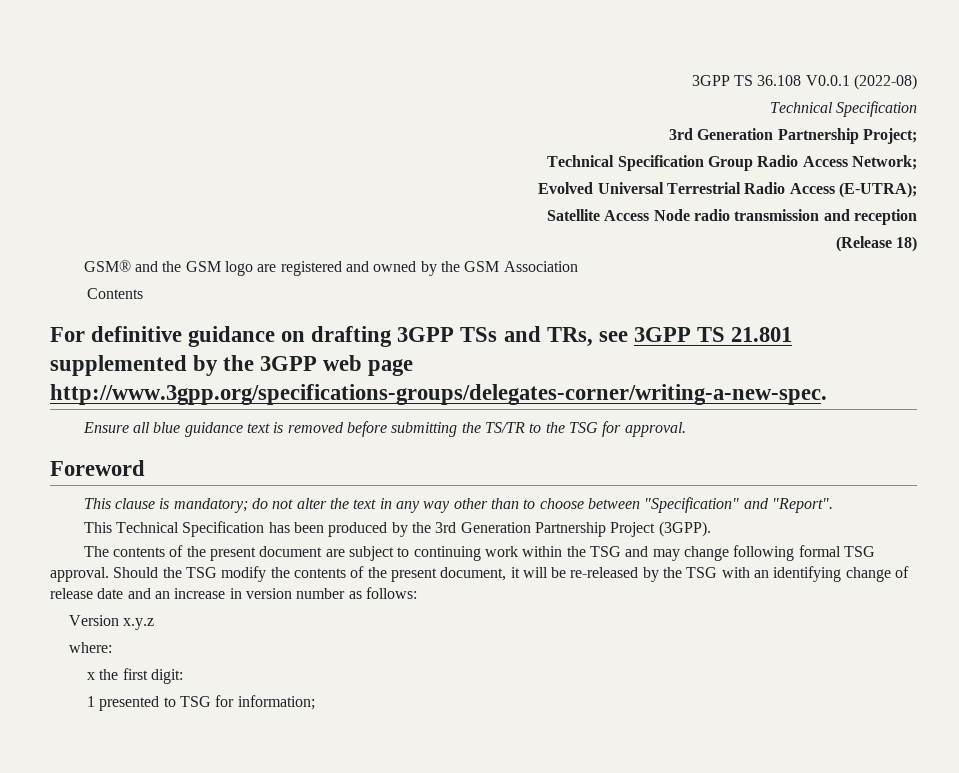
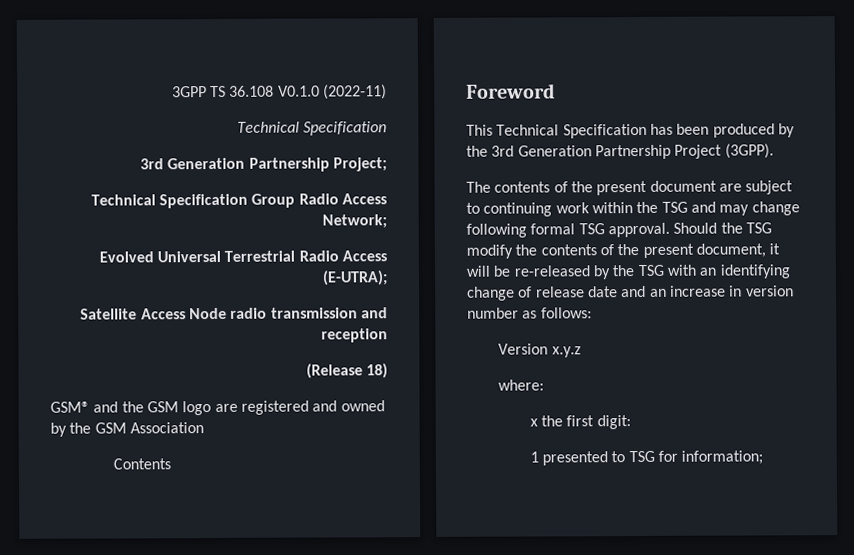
- 3GPP TS 36.108 V0.0.1 (2022-08)
+ 3GPP TS 36.108 V0.1.0 (2022-11)
- For definitive guidance on drafting 3GPP TSs and TRs, see 3GPP TS 21.801 supplemented by the 3GPP web page http://www.3gpp.org/specifications-groups/delegates-corner/writing-a-new-spec.
- Ensure all blue guidance text is removed before submitting the TS/TR to the TSG for approval.
  Foreword
- This clause is mandatory; do not alter the text in any way other than to choose between "Specification" and "Report".

